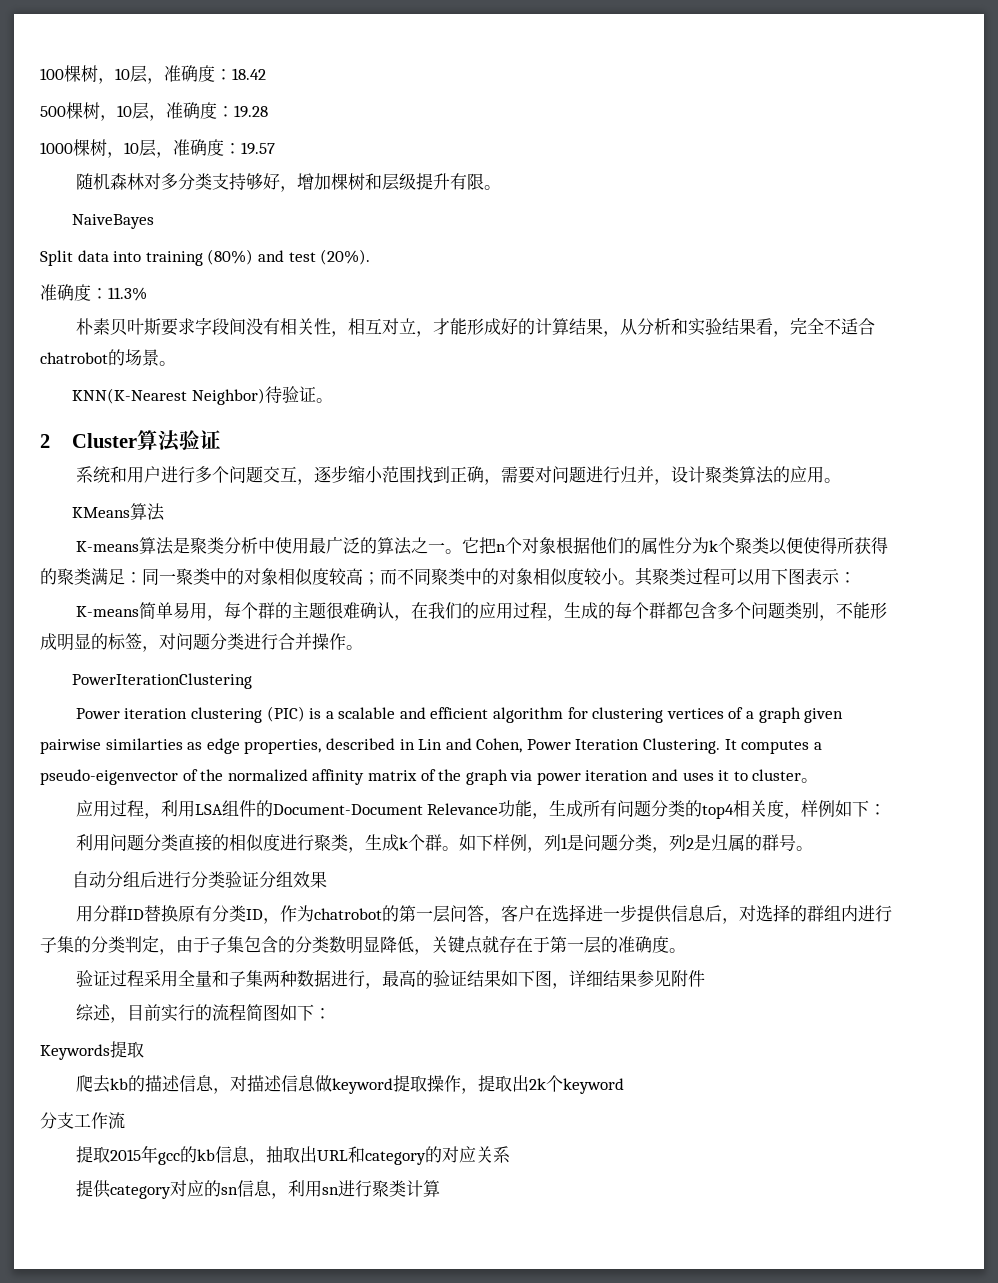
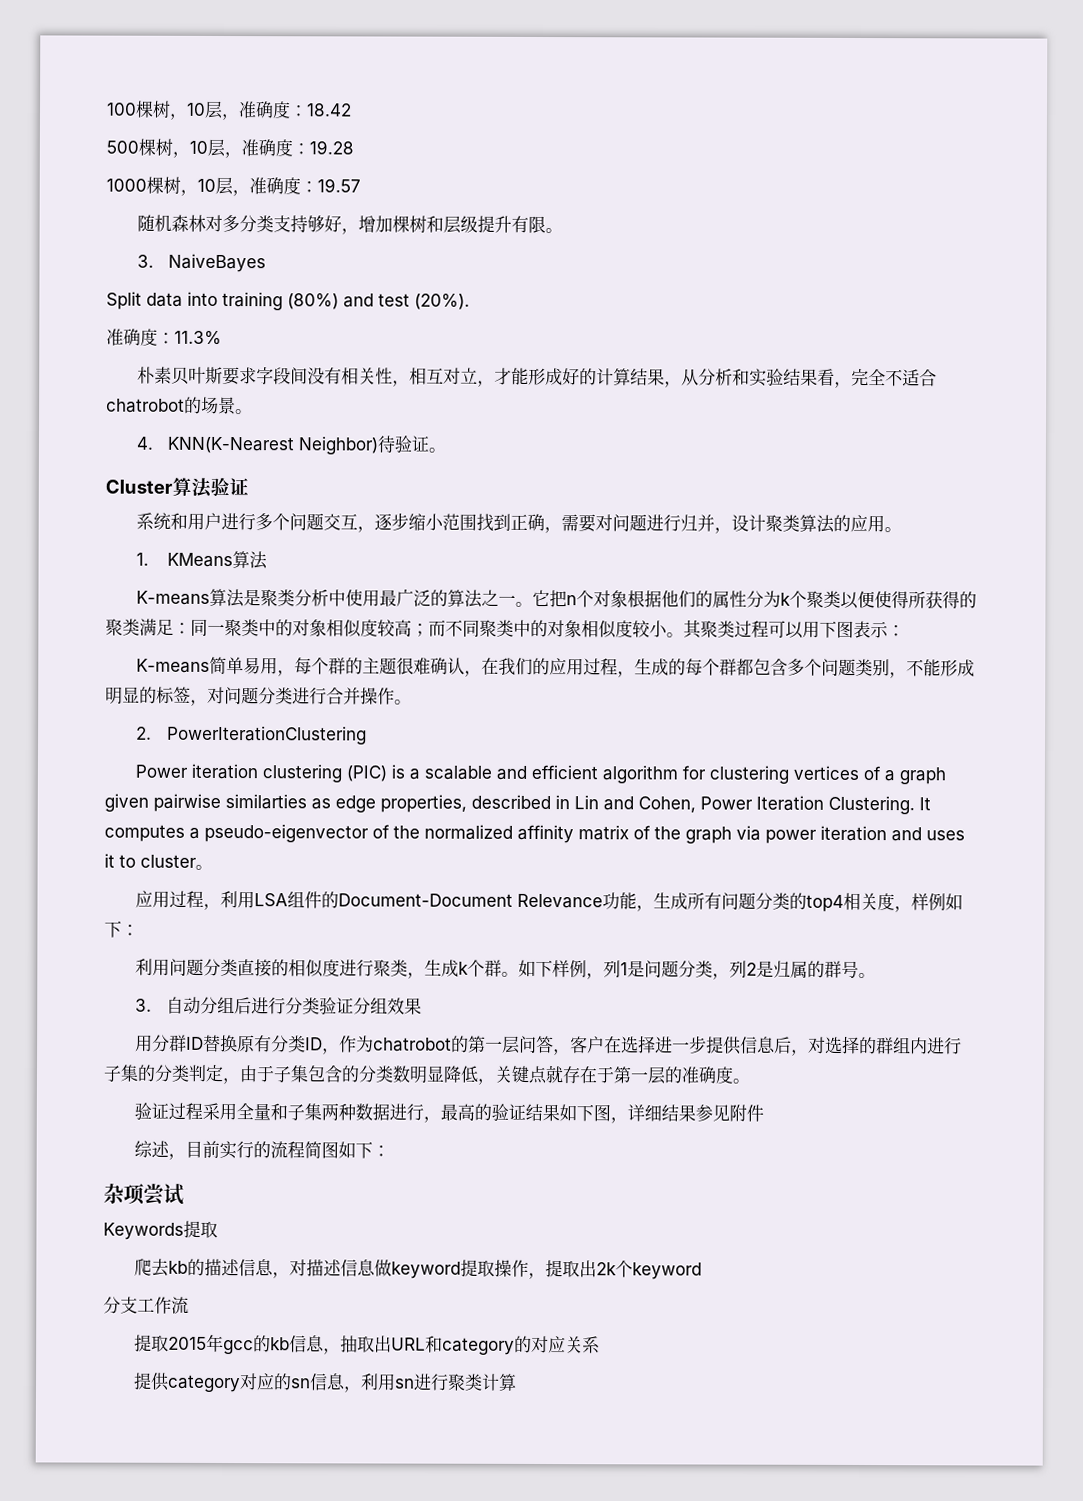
- NaiveBayes
+ 3. NaiveBayes
- KNN(K-Nearest Neighbor)待验证。
+ 4. KNN(K-Nearest Neighbor)待验证。
- 2 Cluster算法验证
+ Cluster算法验证
- KMeans算法
+ 1. KMeans算法
- PowerIterationClustering
+ 2. PowerIterationClustering
- 自动分组后进行分类验证分组效果
+ 3.自动分组后进行分类验证分组效果
+ 杂项尝试

